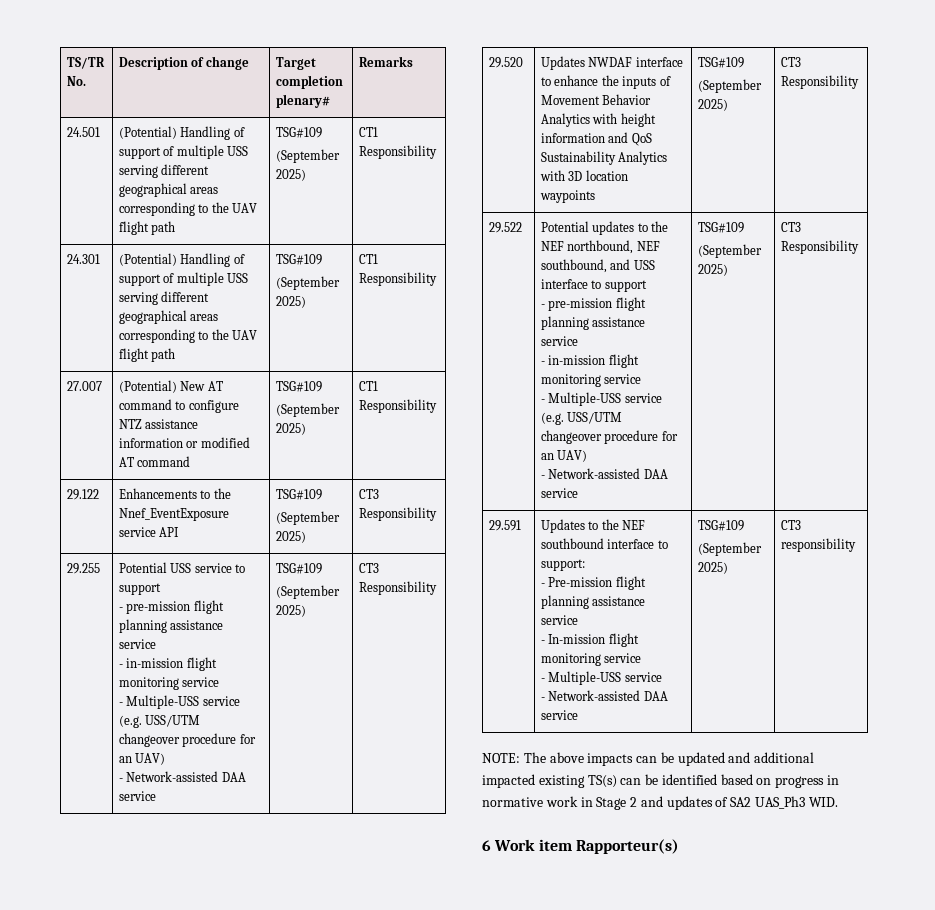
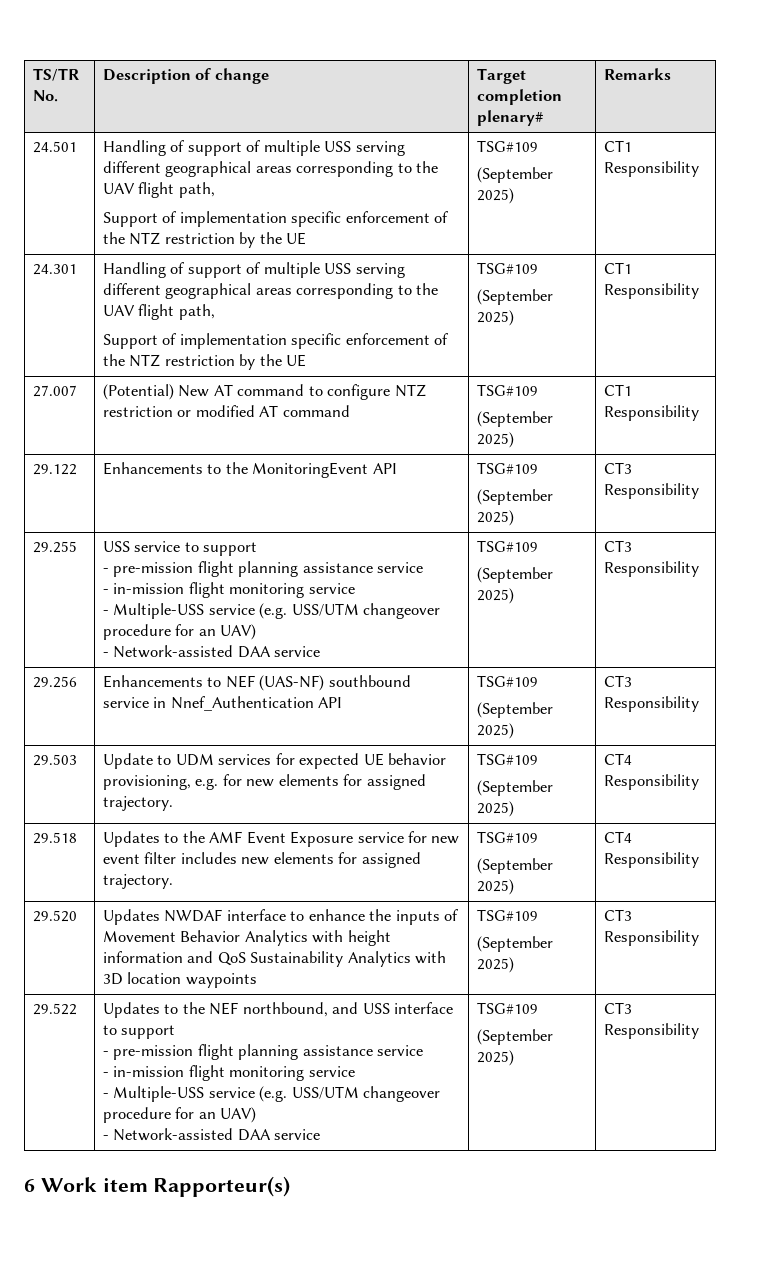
- 24.501 | (Potential) Handling of support of multiple USS serving different geographical areas corresponding to the UAV flight path | TSG#109
+ 24.501 | Handling of support of multiple USS serving different geographical areas corresponding to the UAV flight path,
+ Support of implementation specific enforcement of the NTZ restriction by the UE | TSG#109
- 24.301 | (Potential) Handling of support of multiple USS serving different geographical areas corresponding to the UAV flight path | TSG#109
+ 24.301 | Handling of support of multiple USS serving different geographical areas corresponding to the UAV flight path,
+ Support of implementation specific enforcement of the NTZ restriction by the UE | TSG#109
- 27.007 | (Potential) New AT command to configure NTZ assistance information or modified AT command | TSG#109
+ 27.007 | (Potential) New AT command to configure NTZ restriction or modified AT command | TSG#109
- 29.122 | Enhancements to the Nnef_EventExposure service API | TSG#109
+ 29.122 | Enhancements to the MonitoringEvent API | TSG#109
- 29.255 | Potential USS service to support
+ 29.255 | USS service to support
+ 29.256 | Enhancements to NEF (UAS-NF) southbound service in Nnef_Authentication API | TSG#109
+ (September 2025) | CT3 Responsibility
+ 29.503 | Update to UDM services for expected UE behavior provisioning, e.g. for new elements for assigned trajectory. | TSG#109
+ (September 2025) | CT4 Responsibility
+ 29.518 | Updates to the AMF Event Exposure service for new event filter includes new elements for assigned trajectory. | TSG#109
+ (September 2025) | CT4 Responsibility
- Potential updates to the NEF northbound, NEF southbound, and USS interface to support
+ Updates to the NEF northbound, and USS interface to support
- 29.591 | Updates to the NEF southbound interface to support:
- - Pre-mission flight planning assistance service
- - In-mission flight monitoring service
- - Multiple-USS service
- - Network-assisted DAA service | TSG#109
- (September 2025) | CT3 responsibility
- NOTE: The above impacts can be updated and additional impacted existing TS(s) can be identified based on progress in normative work in Stage 2 and updates of SA2 UAS_Ph3 WID.

